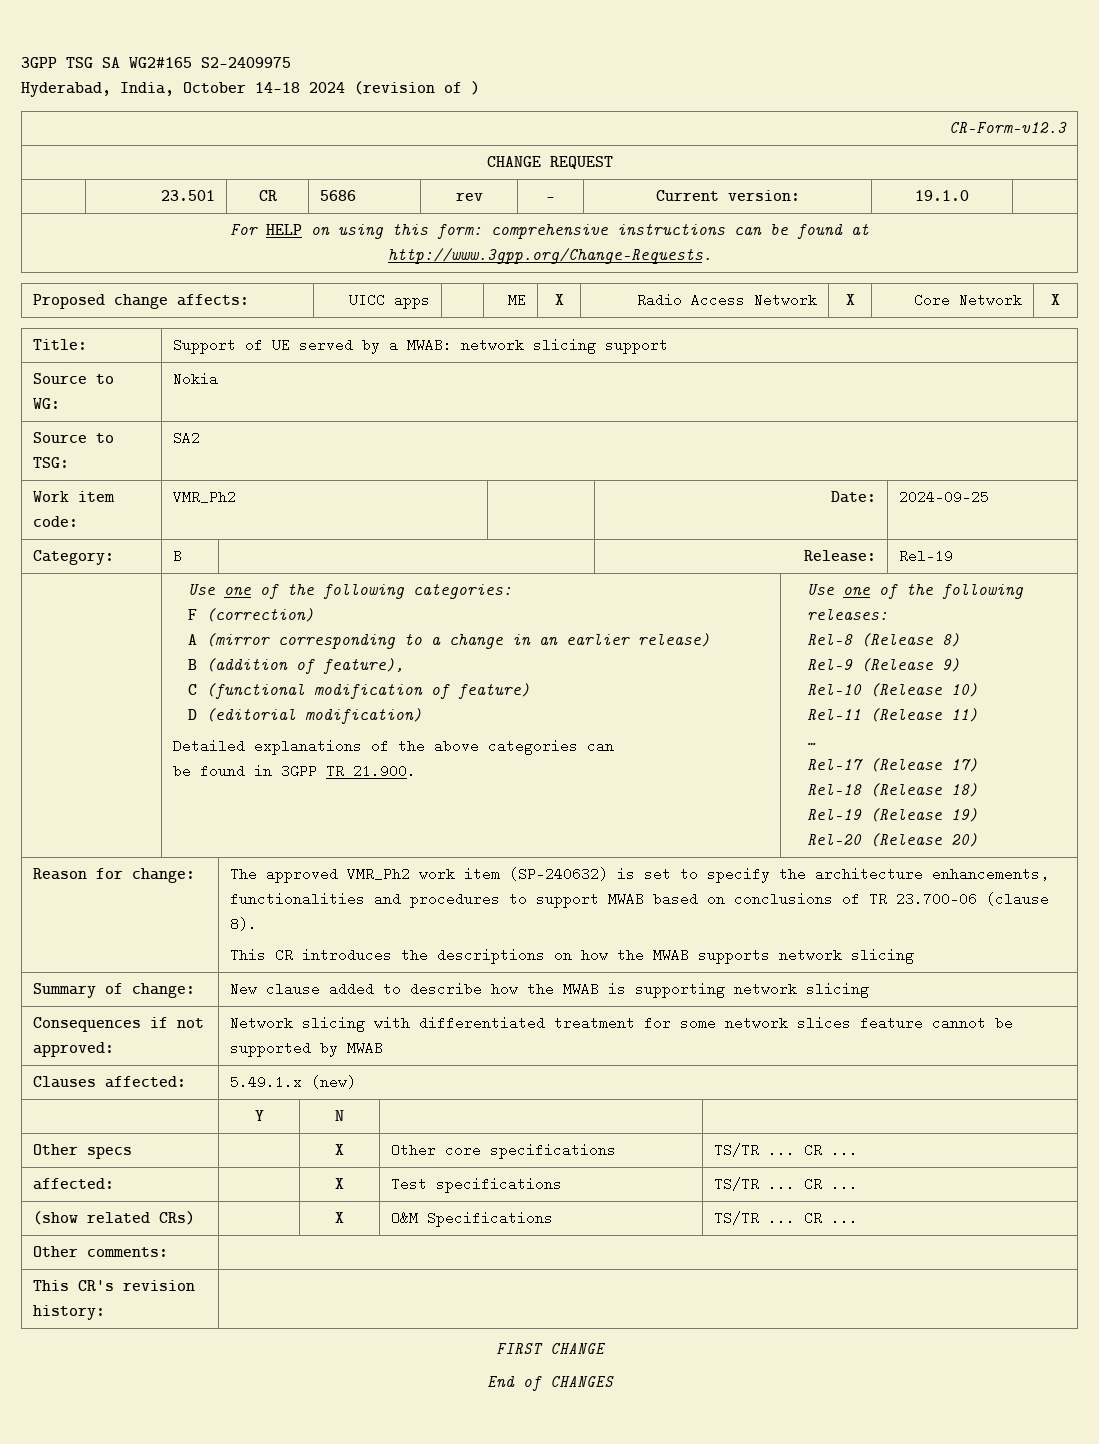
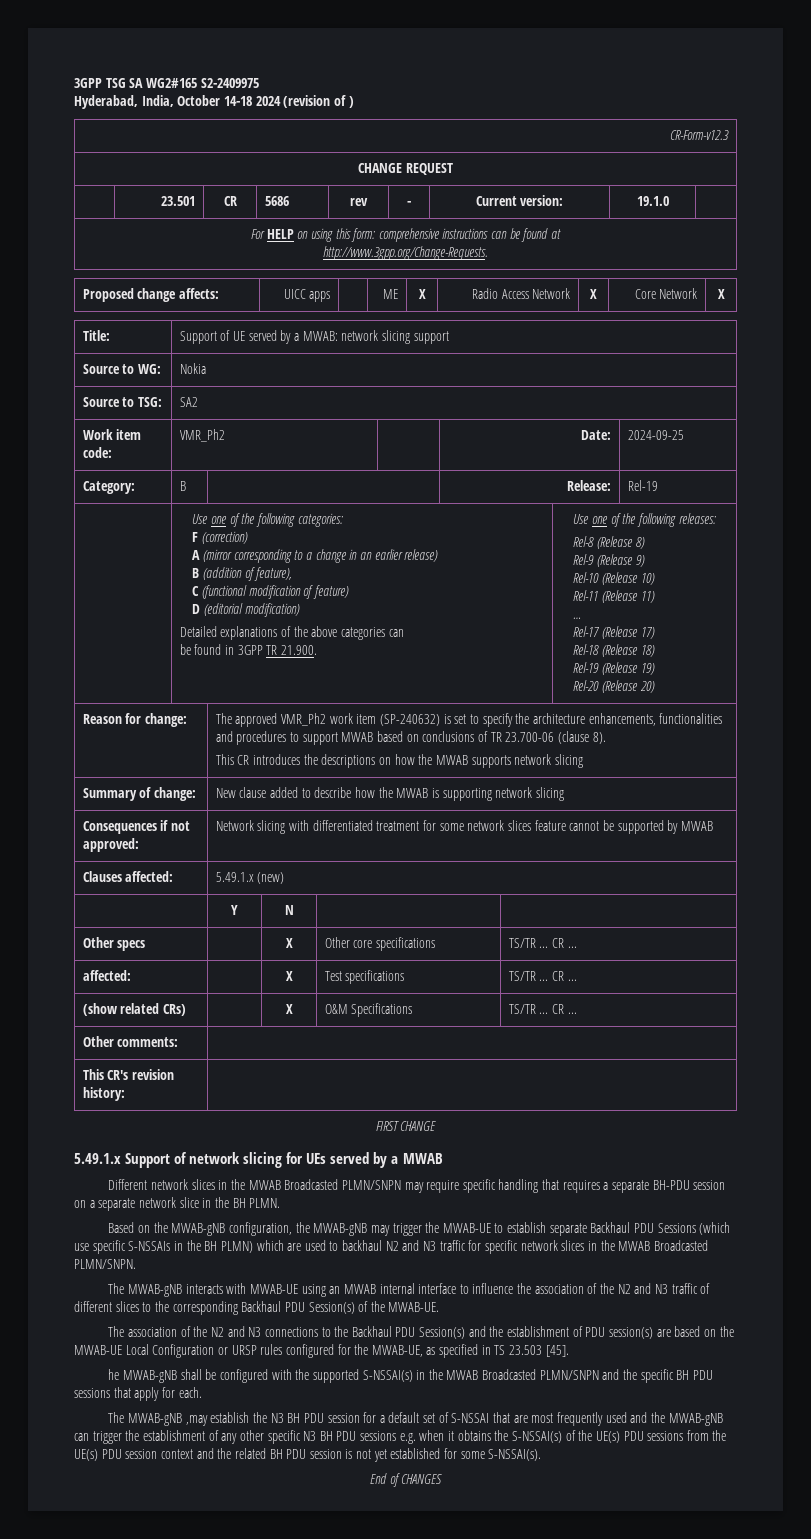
+ 5.49.1.x Support of network slicing for UEs served by a MWAB
+ Different network slices in the MWAB Broadcasted PLMN/SNPN may require specific handling that requires a separate BH-PDU session on a separate network slice in the BH PLMN.
+ Based on the MWAB-gNB configuration, the MWAB-gNB may trigger the MWAB-UE to establish separate Backhaul PDU Sessions (which use specific S-NSSAIs in the BH PLMN) which are used to backhaul N2 and N3 traffic for specific network slices in the MWAB Broadcasted PLMN/SNPN.
+ The MWAB-gNB interacts with MWAB-UE using an MWAB internal interface to influence the association of the N2 and N3 traffic of different slices to the corresponding Backhaul PDU Session(s) of the MWAB-UE.
+ The association of the N2 and N3 connections to the Backhaul PDU Session(s) and the establishment of PDU session(s) are based on the MWAB-UE Local Configuration or URSP rules configured for the MWAB-UE, as specified in TS 23.503 [45].
+ he MWAB-gNB shall be configured with the supported S-NSSAI(s) in the MWAB Broadcasted PLMN/SNPN and the specific BH PDU sessions that apply for each.
+ The MWAB-gNB ,may establish the N3 BH PDU session for a default set of S-NSSAI that are most frequently used and the MWAB-gNB can trigger the establishment of any other specific N3 BH PDU sessions e.g. when it obtains the S-NSSAI(s) of the UE(s) PDU sessions from the UE(s) PDU session context and the related BH PDU session is not yet established for some S-NSSAI(s).

